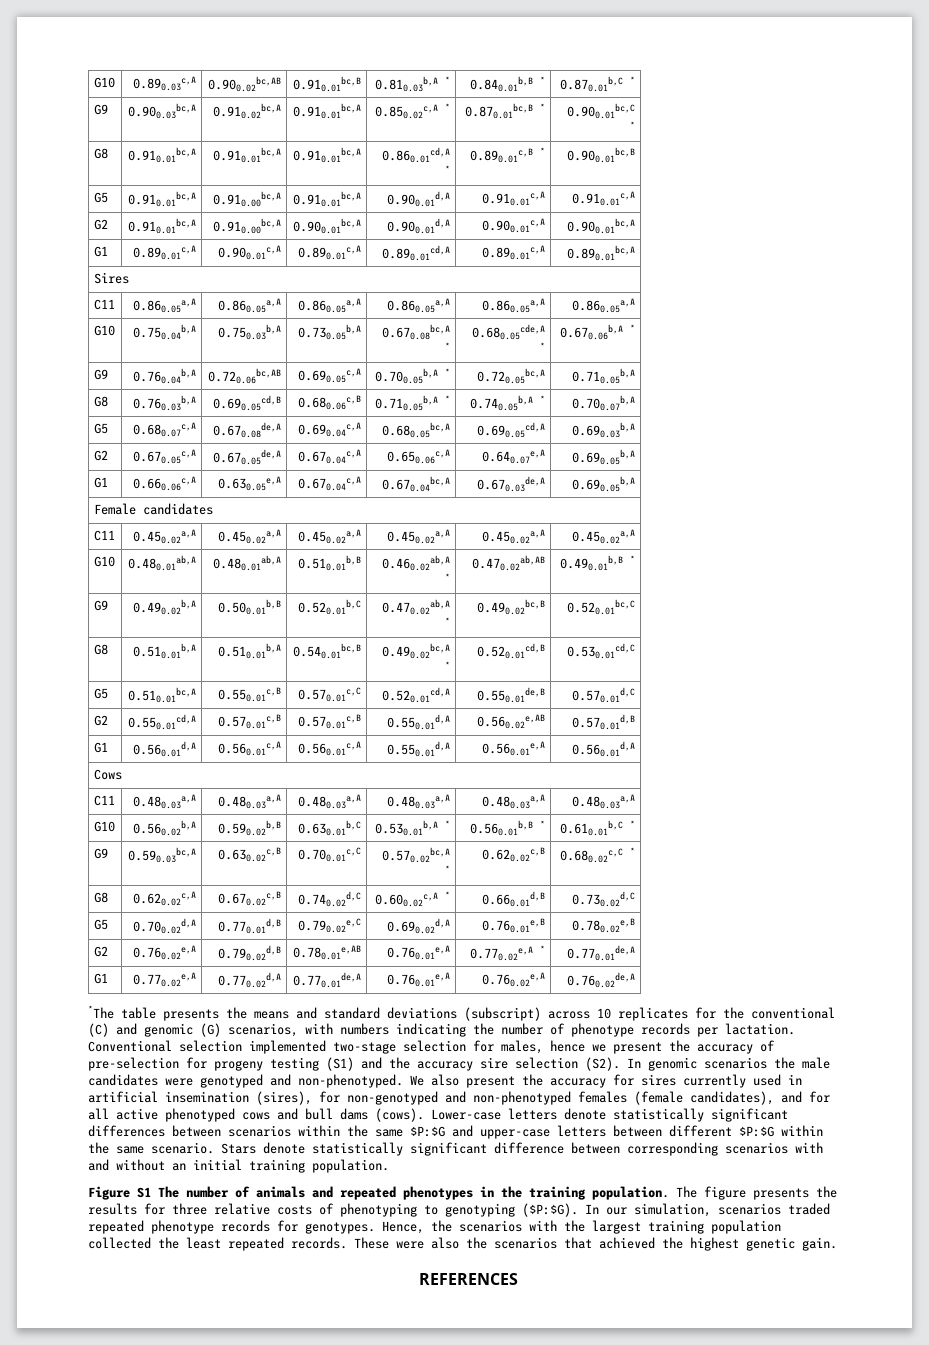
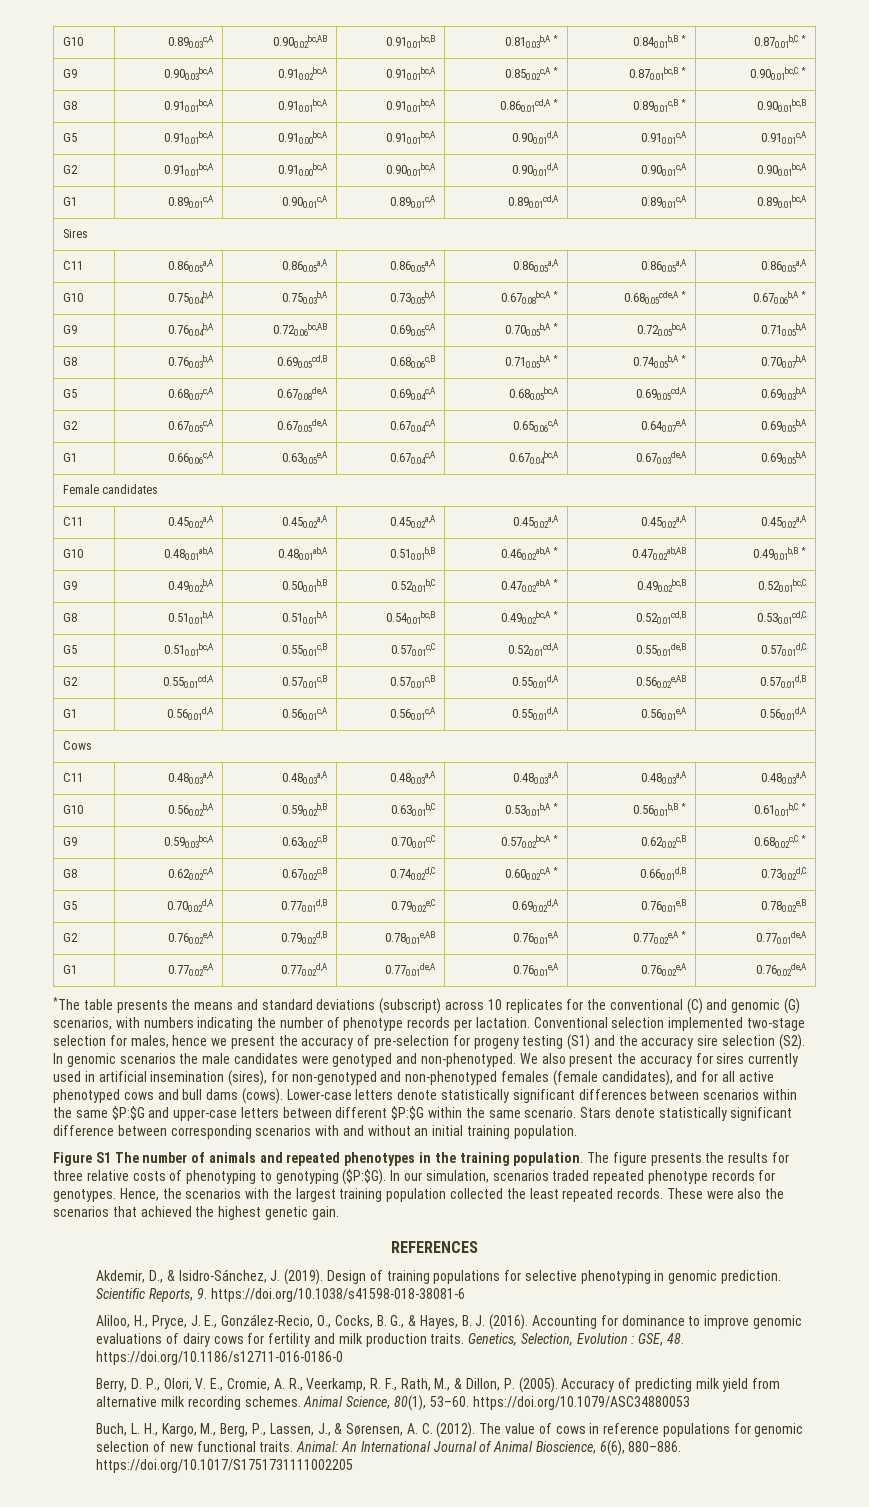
+ Akdemir, D., & Isidro-Sánchez, J. (2019). Design of training populations for selective phenotyping in genomic prediction. Scientific Reports, 9. https://doi.org/10.1038/s41598-018-38081-6
+ Aliloo, H., Pryce, J. E., González-Recio, O., Cocks, B. G., & Hayes, B. J. (2016). Accounting for dominance to improve genomic evaluations of dairy cows for fertility and milk production traits. Genetics, Selection, Evolution : GSE, 48. https://doi.org/10.1186/s12711-016-0186-0
+ Berry, D. P., Olori, V. E., Cromie, A. R., Veerkamp, R. F., Rath, M., & Dillon, P. (2005). Accuracy of predicting milk yield from alternative milk recording schemes. Animal Science, 80(1), 53–60. https://doi.org/10.1079/ASC34880053
+ Buch, L. H., Kargo, M., Berg, P., Lassen, J., & Sørensen, A. C. (2012). The value of cows in reference populations for genomic selection of new functional traits. Animal: An International Journal of Animal Bioscience, 6(6), 880–886. https://doi.org/10.1017/S1751731111002205

